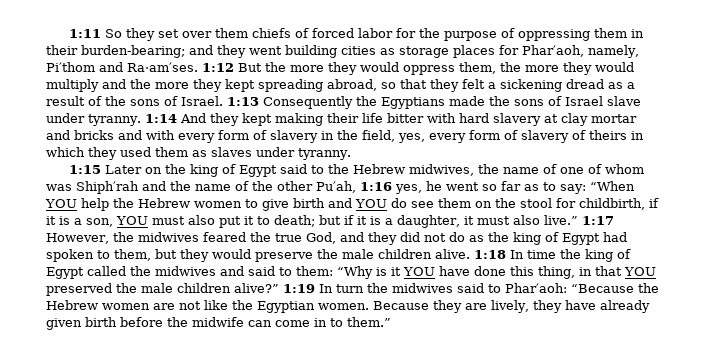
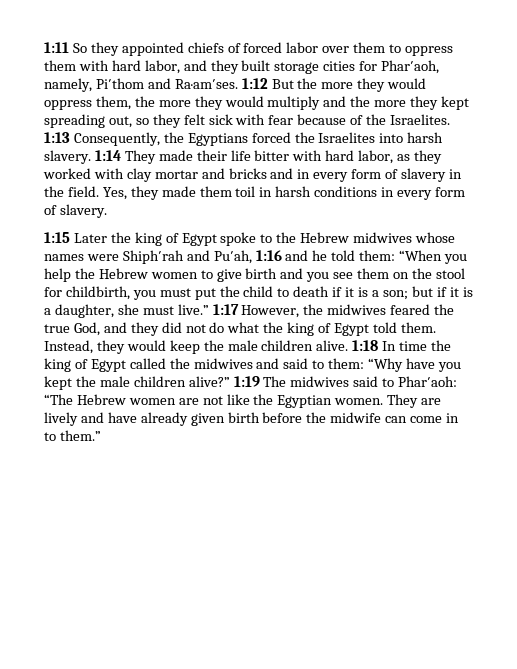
- 1:11 So they set over them chiefs of forced labor for the purpose of oppressing them in their burden-bearing; and they went building cities as storage places for Phar′aoh, namely, Pi′thom and Ra·am′ses.
+ 1:11 So they appointed chiefs of forced labor over them to oppress them with hard labor, and they built storage cities for Phar′aoh, namely, Pi′thom and Ra·am′ses.
- 1:12 But the more they would oppress them, the more they would multiply and the more they kept spreading abroad, so that they felt a sickening dread as a result of the sons of Israel. 1:13 Consequently the Egyptians made the sons of Israel slave under tyranny. 1:14 And they kept making their life bitter with hard slavery at clay mortar and bricks and with every form of slavery in the field, yes, every form of slavery of theirs in which they used them as slaves under tyranny.
+ 1:12 But the more they would oppress them, the more they would multiply and the more they kept spreading out, so they felt sick with fear because of the Israelites. 1:13 Consequently, the Egyptians forced the Israelites into harsh slavery. 1:14 They made their life bitter with hard labor, as they worked with clay mortar and bricks and in every form of slavery in the field. Yes, they made them toil in harsh conditions in every form of slavery.
- 1:15 Later on the king of Egypt said to the Hebrew midwives, the name of one of whom was Shiph′rah and the name of the other Pu′ah, 1:16 yes, he went so far as to say: “When YOU help the Hebrew women to give birth and YOU do see them on the stool for childbirth, if it is a son, YOU must also put it to death; but if it is a daughter, it must also live.”
+ 1:15 Later the king of Egypt spoke to the Hebrew midwives whose names were Shiph′rah and Pu′ah, 1:16 and he told them: “When you help the Hebrew women to give birth and you see them on the stool for childbirth, you must put the child to death if it is a son; but if it is a daughter, she must live.”
- 1:17 However, the midwives feared the true God, and they did not do as the king of Egypt had spoken to them, but they would preserve the male children alive.
+ 1:17 However, the midwives feared the true God, and they did not do what the king of Egypt told them. Instead, they would keep the male children alive.
- 1:18 In time the king of Egypt called the midwives and said to them: “Why is it YOU have done this thing, in that YOU preserved the male children alive?”
+ 1:18 In time the king of Egypt called the midwives and said to them: “Why have you kept the male children alive?”
- 1:19 In turn the midwives said to Phar′aoh: “Because the Hebrew women are not like the Egyptian women.
+ 1:19 The midwives said to Phar′aoh: “The Hebrew women are not like the Egyptian women.
- Because they are lively, they have already given birth before the midwife can come in to them.”
+ They are lively and have already given birth before the midwife can come in to them.”

